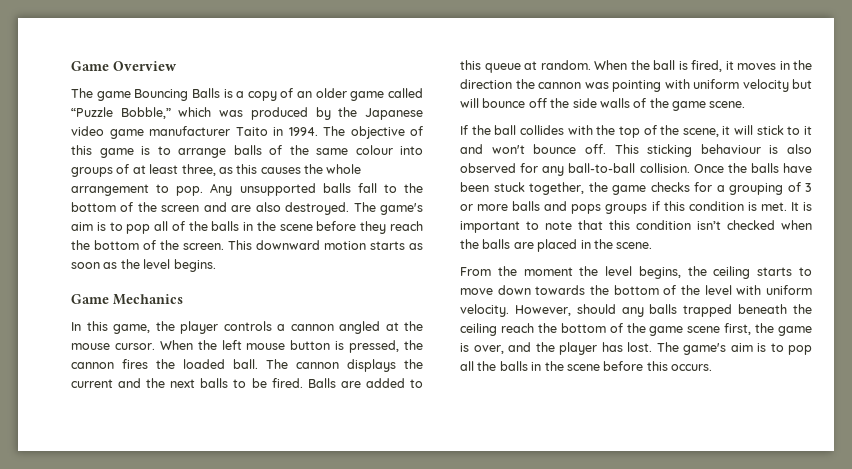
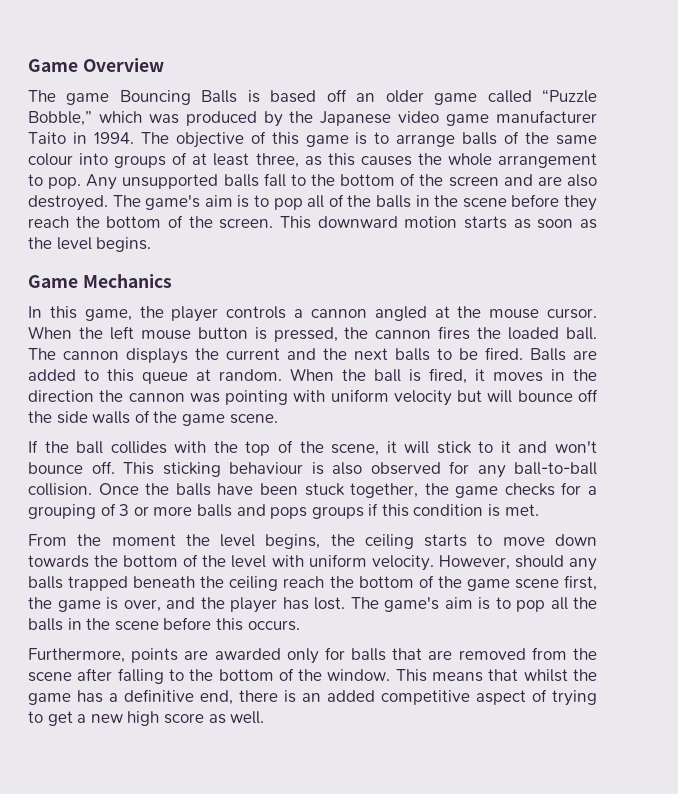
- The game Bouncing Balls is a copy of an older game called “Puzzle Bobble,” which was produced by the Japanese video game manufacturer Taito in 1994.
+ The game Bouncing Balls is based off an older game called “Puzzle Bobble,” which was produced by the Japanese video game manufacturer Taito in 1994.
- It is important to note that this condition isn’t checked when the balls are placed in the scene.
+ Furthermore, points are awarded only for balls that are removed from the scene after falling to the bottom of the window. This means that whilst the game has a definitive end, there is an added competitive aspect of trying to get a new high score as well.

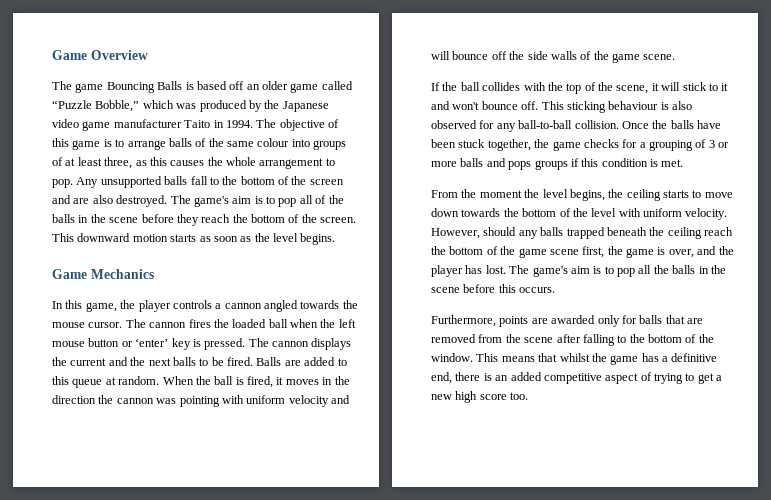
- In this game, the player controls a cannon angled at the mouse cursor.
+ In this game, the player controls a cannon angled towards the mouse cursor.
- When the left mouse button is pressed, the cannon fires the loaded ball.
+ The cannon fires the loaded ball when the left mouse button or ‘enter’ key is pressed.
- When the ball is fired, it moves in the direction the cannon was pointing with uniform velocity but will bounce off the side walls of the game scene.
+ When the ball is fired, it moves in the direction the cannon was pointing with uniform velocity and will bounce off the side walls of the game scene.
- This means that whilst the game has a definitive end, there is an added competitive aspect of trying to get a new high score as well.
+ This means that whilst the game has a definitive end, there is an added competitive aspect of trying to get a new high score too.

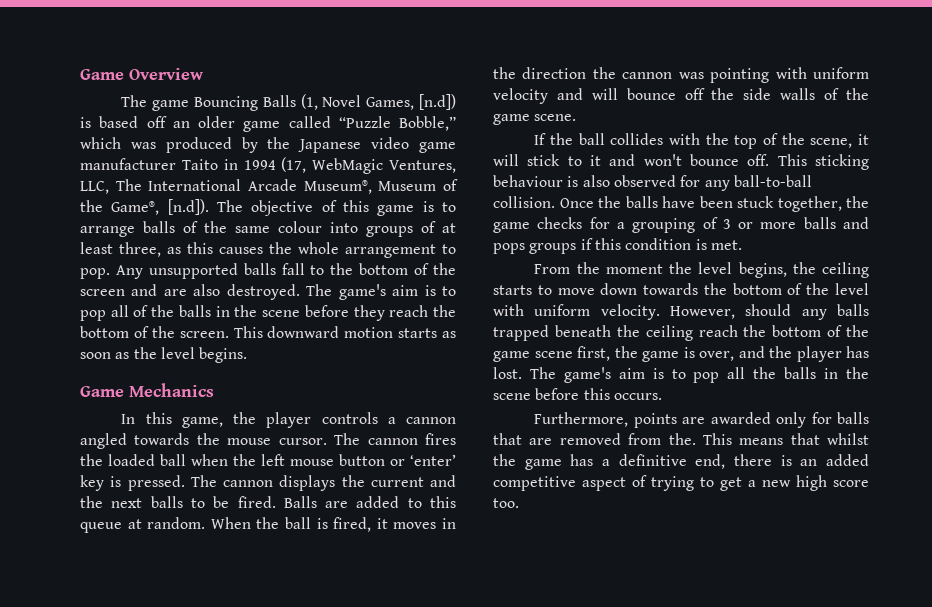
- The game Bouncing Balls is based off an older game called “Puzzle Bobble,” which was produced by the Japanese video game manufacturer Taito in 1994. The objective of this game is to arrange balls of the same colour into groups of at least three, as this causes the whole arrangement to pop.
+ The game Bouncing Balls (1, Novel Games, [n.d]) is based off an older game called “Puzzle Bobble,” which was produced by the Japanese video game manufacturer Taito in 1994 (17, WebMagic Ventures, LLC, The International Arcade Museum®, Museum of the Game®, [n.d]). The objective of this game is to arrange balls of the same colour into groups of at least three, as this causes the whole arrangement to pop.
- Furthermore, points are awarded only for balls that are removed from the scene after falling to the bottom of the window.
+ Furthermore, points are awarded only for balls that are removed from the.

